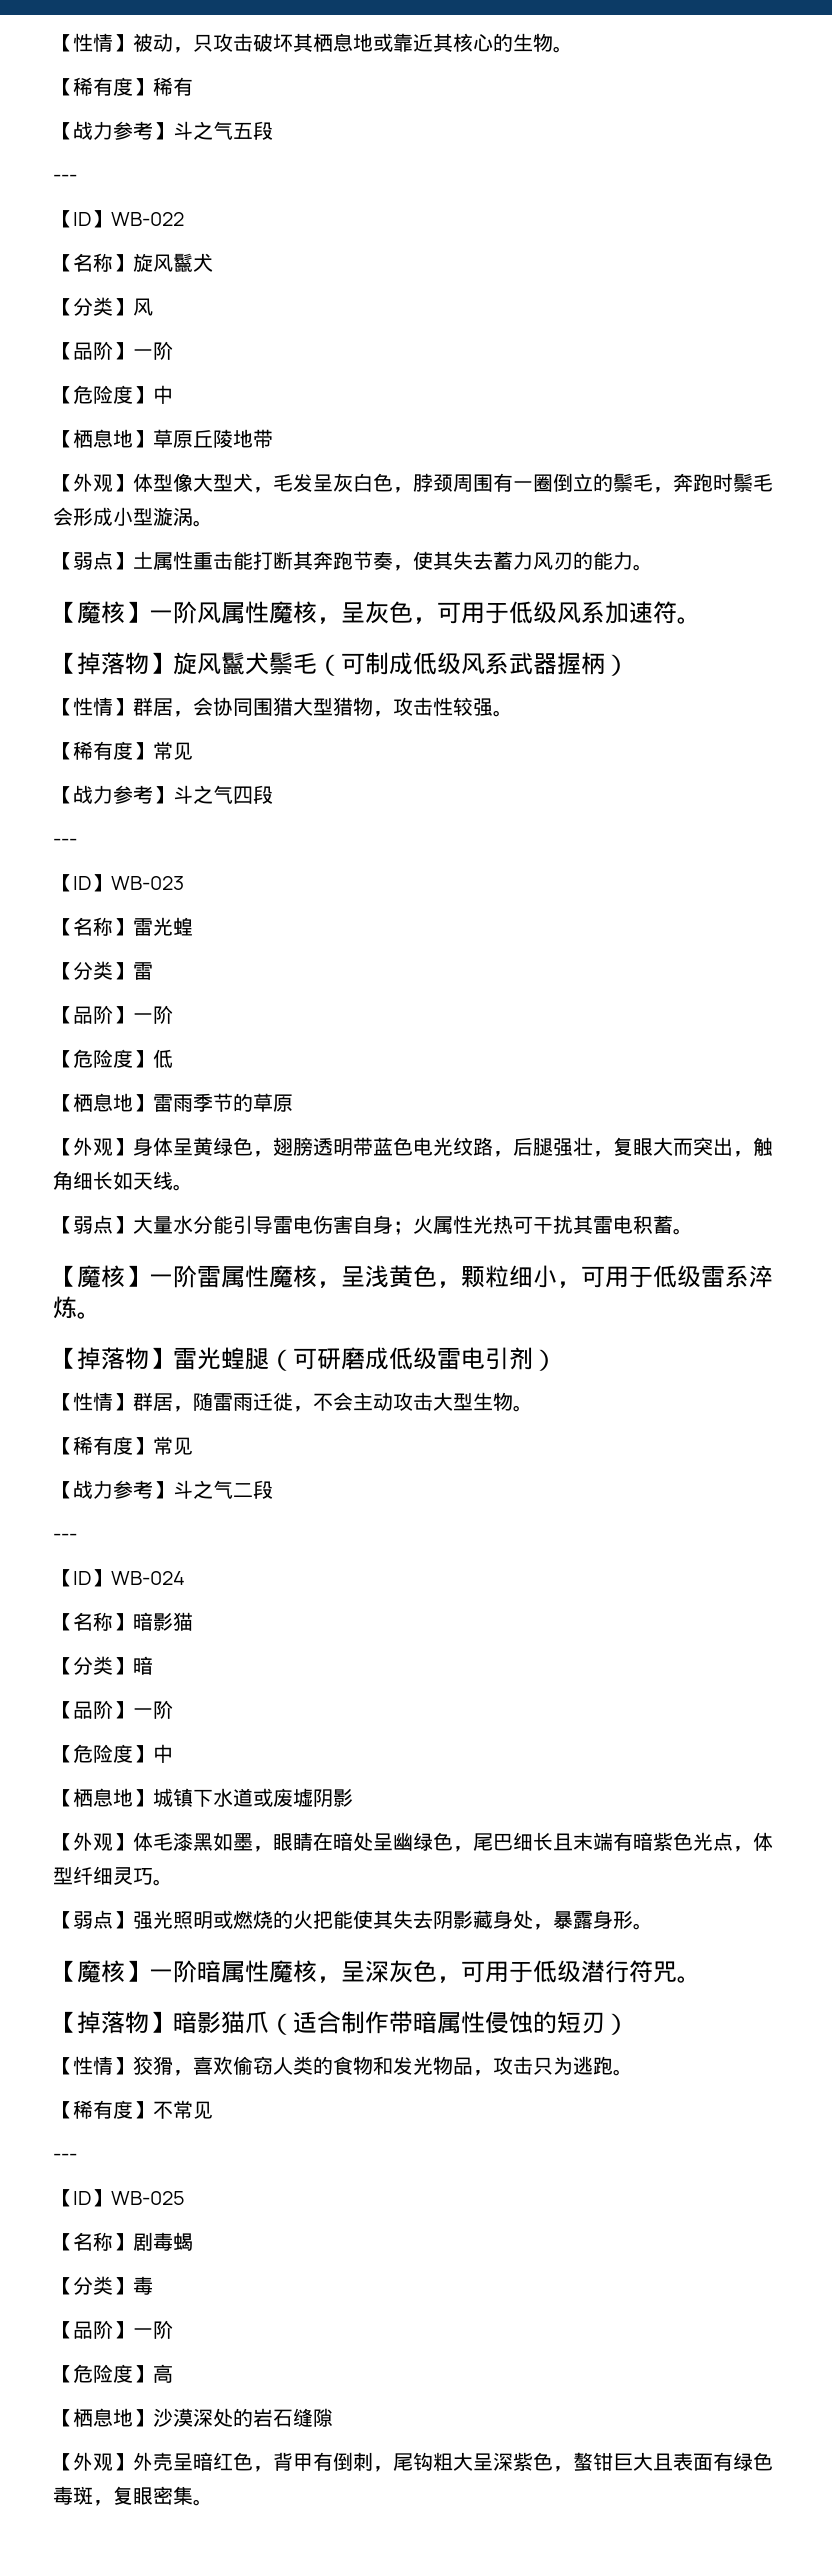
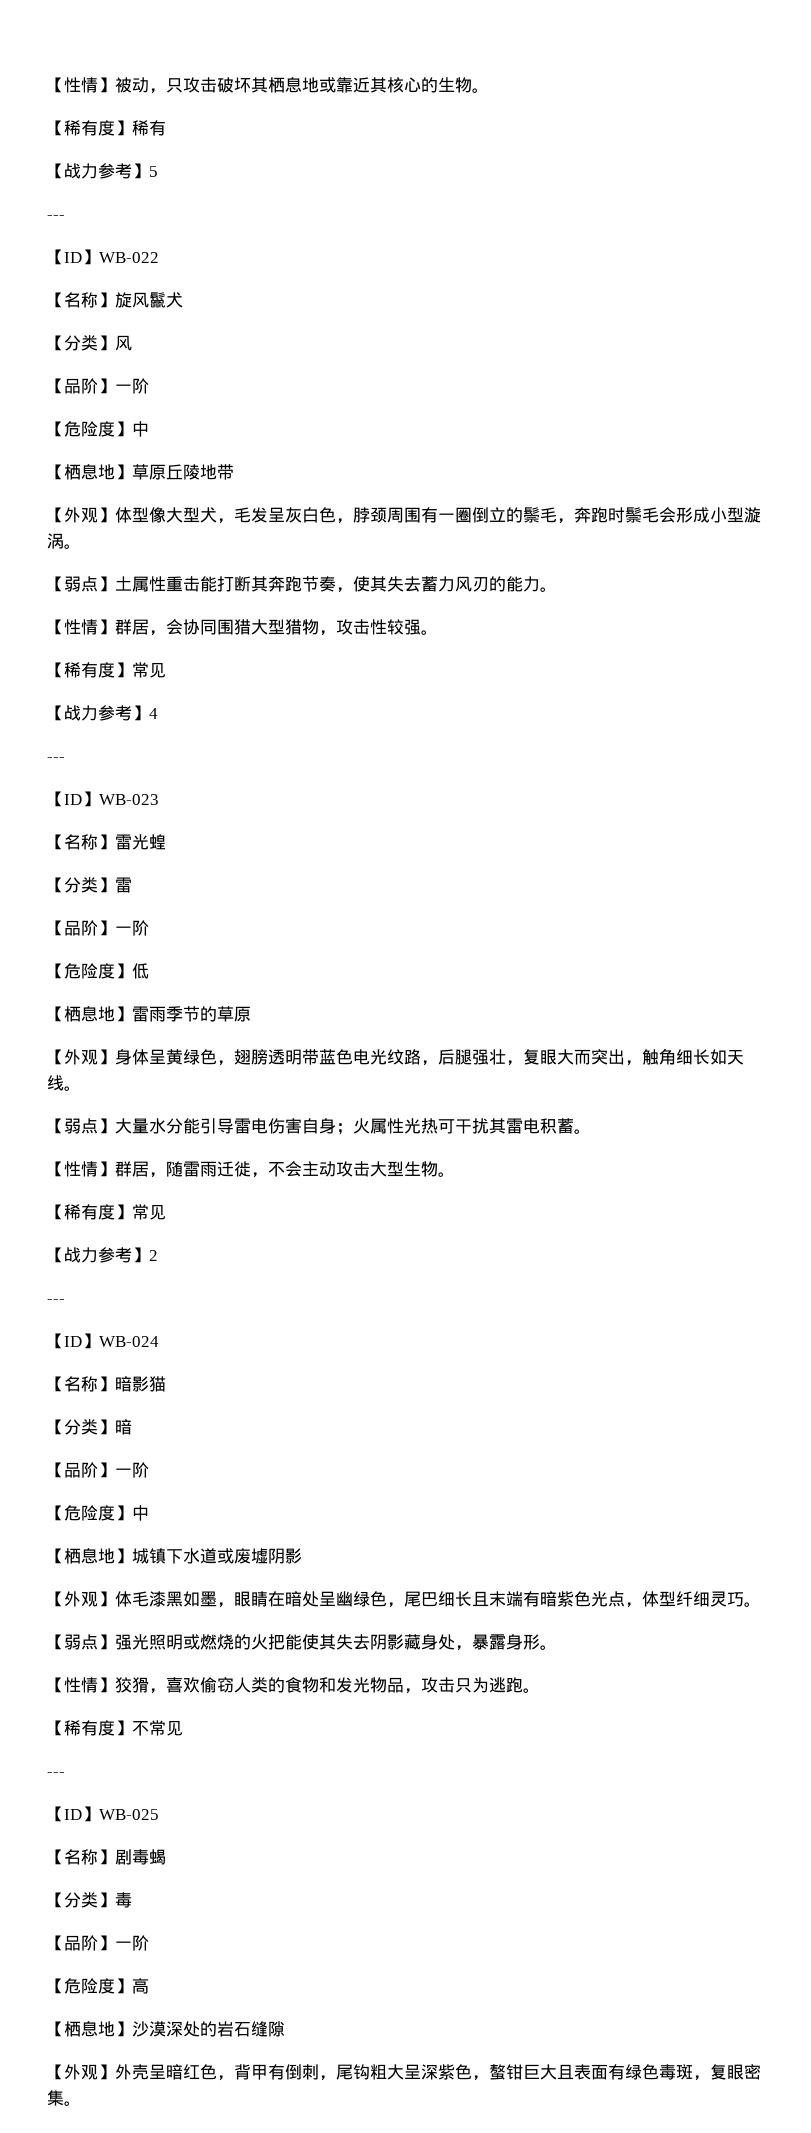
- 【战力参考】斗之气五段
+ 【战力参考】5
- 【魔核】一阶风属性魔核，呈灰色，可用于低级风系加速符。
- 【掉落物】旋风鬣犬鬃毛（可制成低级风系武器握柄）
- 【战力参考】斗之气四段
+ 【战力参考】4
- 【魔核】一阶雷属性魔核，呈浅黄色，颗粒细小，可用于低级雷系淬炼。
- 【掉落物】雷光蝗腿（可研磨成低级雷电引剂）
- 【战力参考】斗之气二段
+ 【战力参考】2
- 【魔核】一阶暗属性魔核，呈深灰色，可用于低级潜行符咒。
- 【掉落物】暗影猫爪（适合制作带暗属性侵蚀的短刃）

